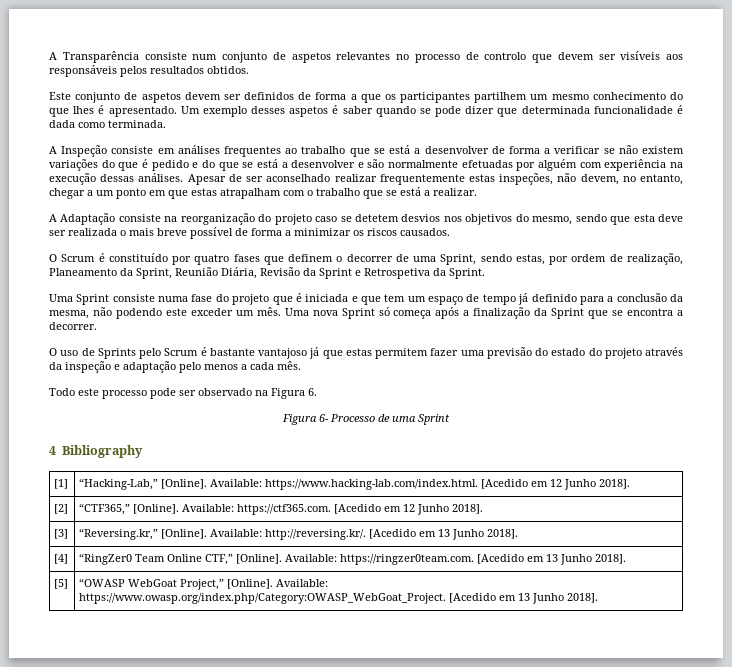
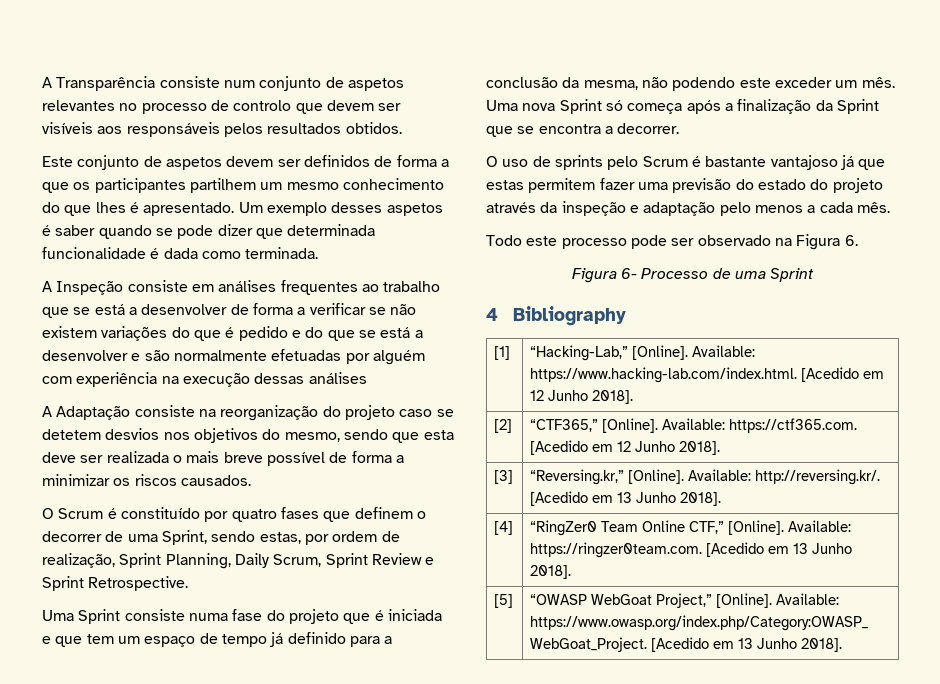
- A Inspeção consiste em análises frequentes ao trabalho que se está a desenvolver de forma a verificar se não existem variações do que é pedido e do que se está a desenvolver e são normalmente efetuadas por alguém com experiência na execução dessas análises. Apesar de ser aconselhado realizar frequentemente estas inspeções, não devem, no entanto, chegar a um ponto em que estas atrapalham com o trabalho que se está a realizar.
+ A Inspeção consiste em análises frequentes ao trabalho que se está a desenvolver de forma a verificar se não existem variações do que é pedido e do que se está a desenvolver e são normalmente efetuadas por alguém com experiência na execução dessas análises
- O Scrum é constituído por quatro fases que definem o decorrer de uma Sprint, sendo estas, por ordem de realização, Planeamento da Sprint, Reunião Diária, Revisão da Sprint e Retrospetiva da Sprint.
+ O Scrum é constituído por quatro fases que definem o decorrer de uma Sprint, sendo estas, por ordem de realização, Sprint Planning, Daily Scrum, Sprint Review e Sprint Retrospective.
- O uso de Sprints pelo Scrum é bastante vantajoso já que estas permitem fazer uma previsão do estado do projeto através da inspeção e adaptação pelo menos a cada mês.
+ O uso de sprints pelo Scrum é bastante vantajoso já que estas permitem fazer uma previsão do estado do projeto através da inspeção e adaptação pelo menos a cada mês.

